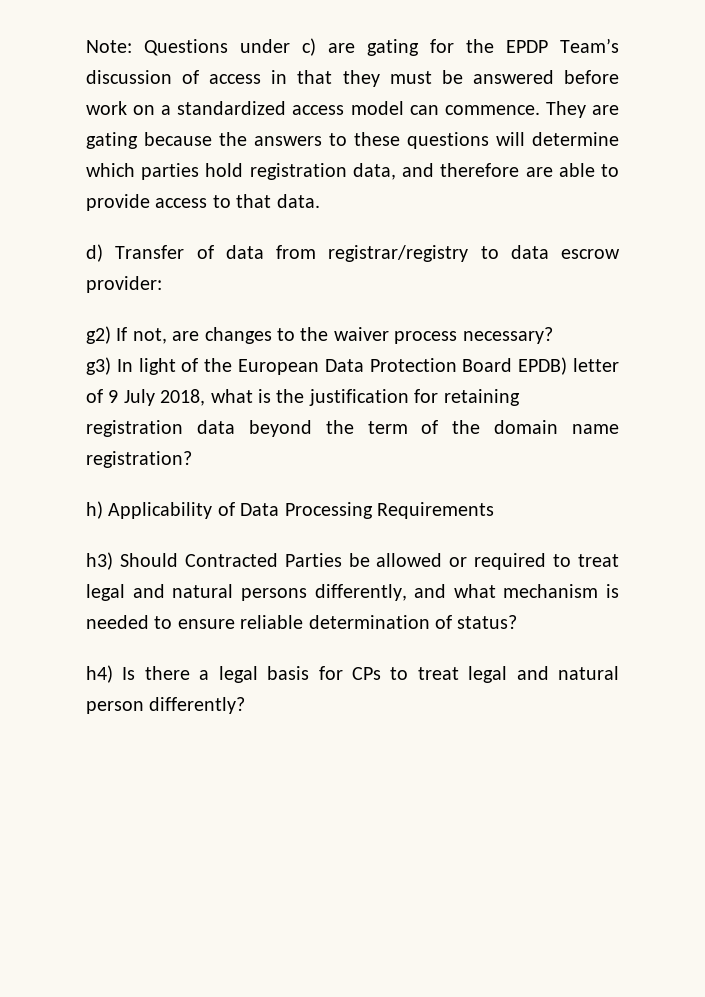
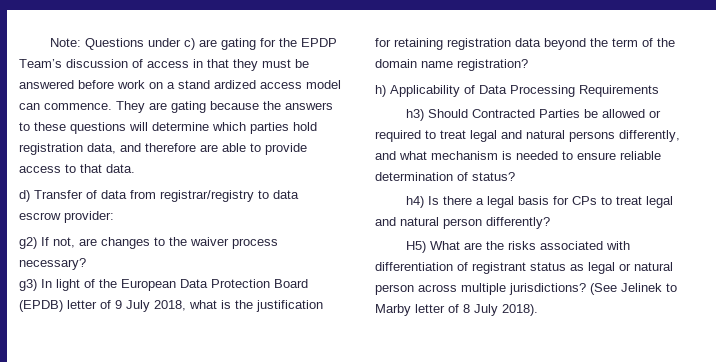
- Note: Questions under c) are gating for the EPDP Team’s discussion of access in that they must be answered before work on a standardized access model can commence.
+ Note: Questions under c) are gating for the EPDP Team’s discussion of access in that they must be answered before work on a stand ardized access model can commence.
- g3) In light of the European Data Protection Board EPDB) letter of 9 July 2018, what is the justification for retaining registration data beyond the term of the domain name registration?
+ g3) In light of the European Data Protection Board (EPDB) letter of 9 July 2018, what is the justification for retaining registration data beyond the term of the domain name registration?
+ H5) What are the risks associated with differentiation of registrant status as legal or natural person across multiple jurisdictions? (See Jelinek to Marby letter of 8 July 2018).

